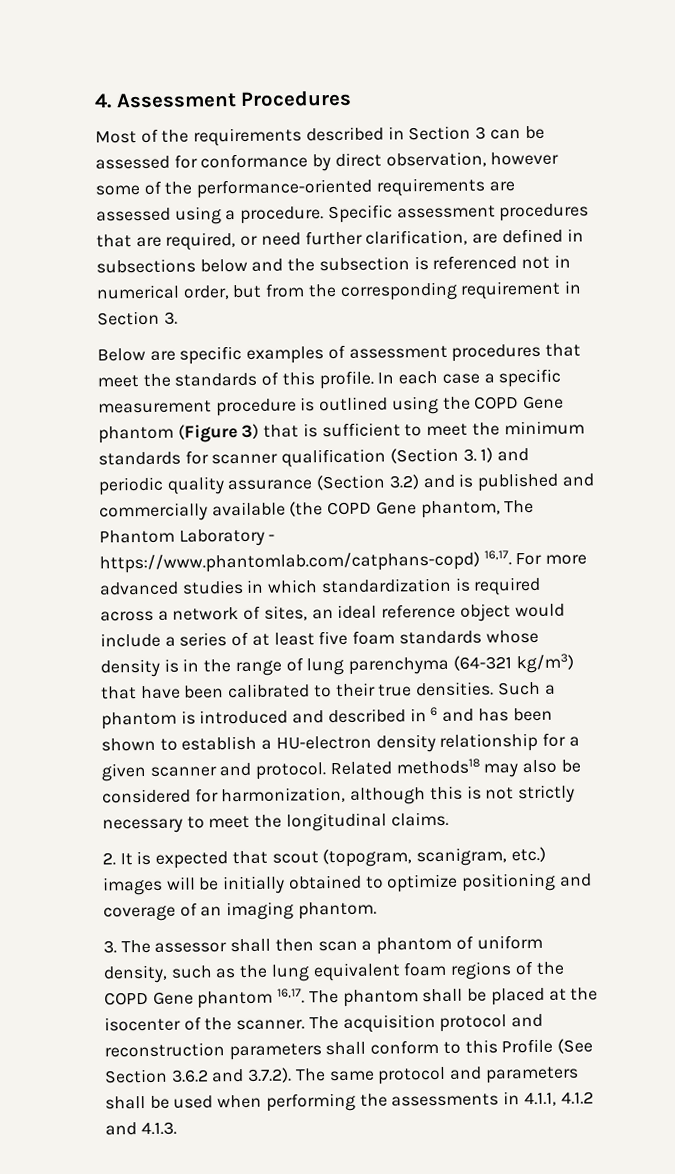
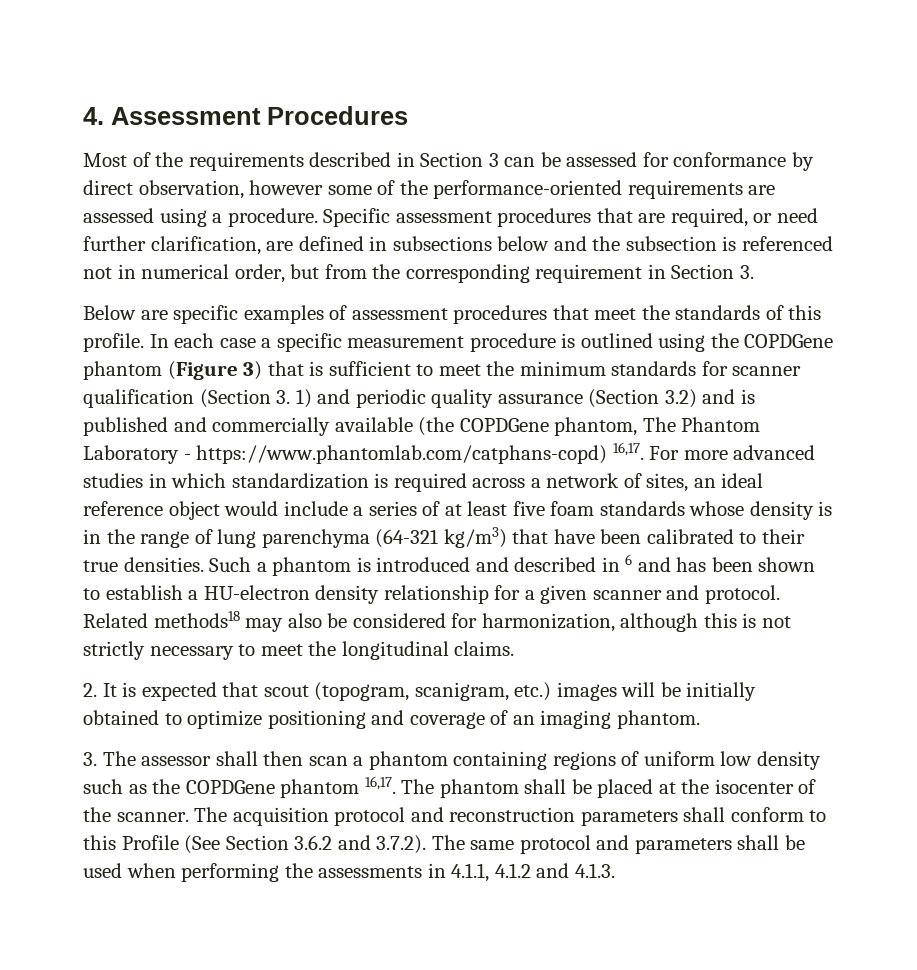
- In each case a specific measurement procedure is outlined using the COPD Gene phantom (Figure 3) that is sufficient to meet the minimum standards for scanner qualification (Section 3. 1) and periodic quality assurance (Section 3.2) and is published and commercially available (the COPD Gene phantom, The Phantom Laboratory - https://www.phantomlab.com/catphans-copd) 16,17.
+ In each case a specific measurement procedure is outlined using the COPDGene phantom (Figure 3) that is sufficient to meet the minimum standards for scanner qualification (Section 3. 1) and periodic quality assurance (Section 3.2) and is published and commercially available (the COPDGene phantom, The Phantom Laboratory - https://www.phantomlab.com/catphans-copd) 16,17.
- 3. The assessor shall then scan a phantom of uniform density, such as the lung equivalent foam regions of the COPD Gene phantom 16,17.
+ 3. The assessor shall then scan a phantom containing regions of uniform low density such as the COPDGene phantom 16,17.

